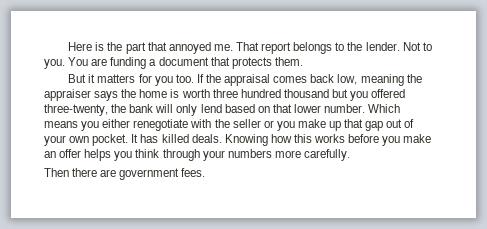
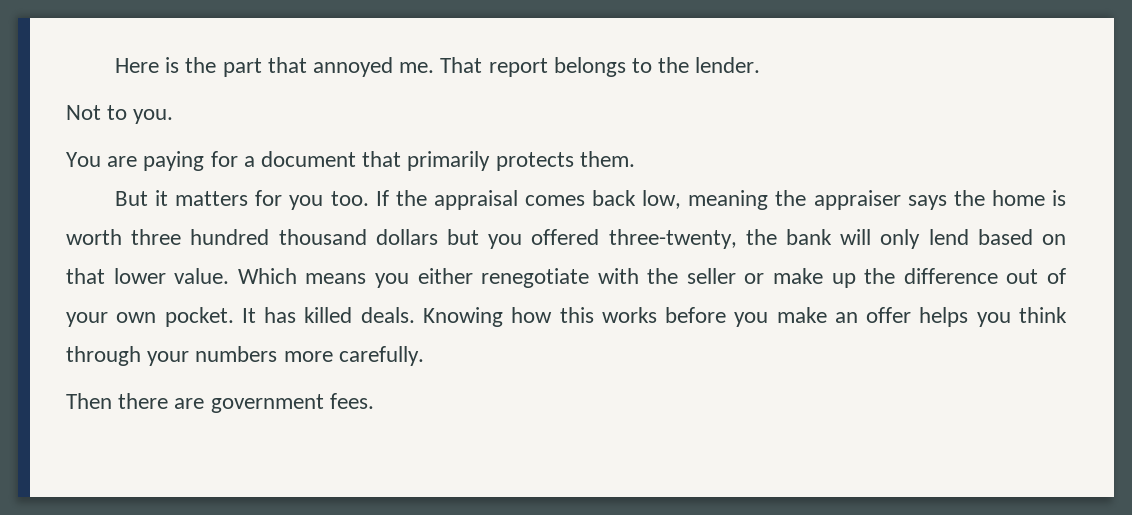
- That report belongs to the lender. Not to you. You are funding a document that protects them.
+ That report belongs to the lender.
+ Not to you.
+ You are paying for a document that primarily protects them.
- If the appraisal comes back low, meaning the appraiser says the home is worth three hundred thousand but you offered three-twenty, the bank will only lend based on that lower number.
+ If the appraisal comes back low, meaning the appraiser says the home is worth three hundred thousand dollars but you offered three-twenty, the bank will only lend based on that lower value.
- Which means you either renegotiate with the seller or you make up that gap out of your own pocket.
+ Which means you either renegotiate with the seller or make up the difference out of your own pocket.

